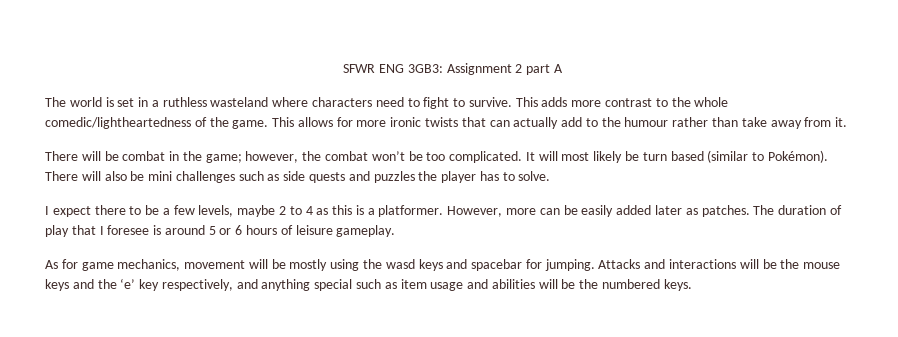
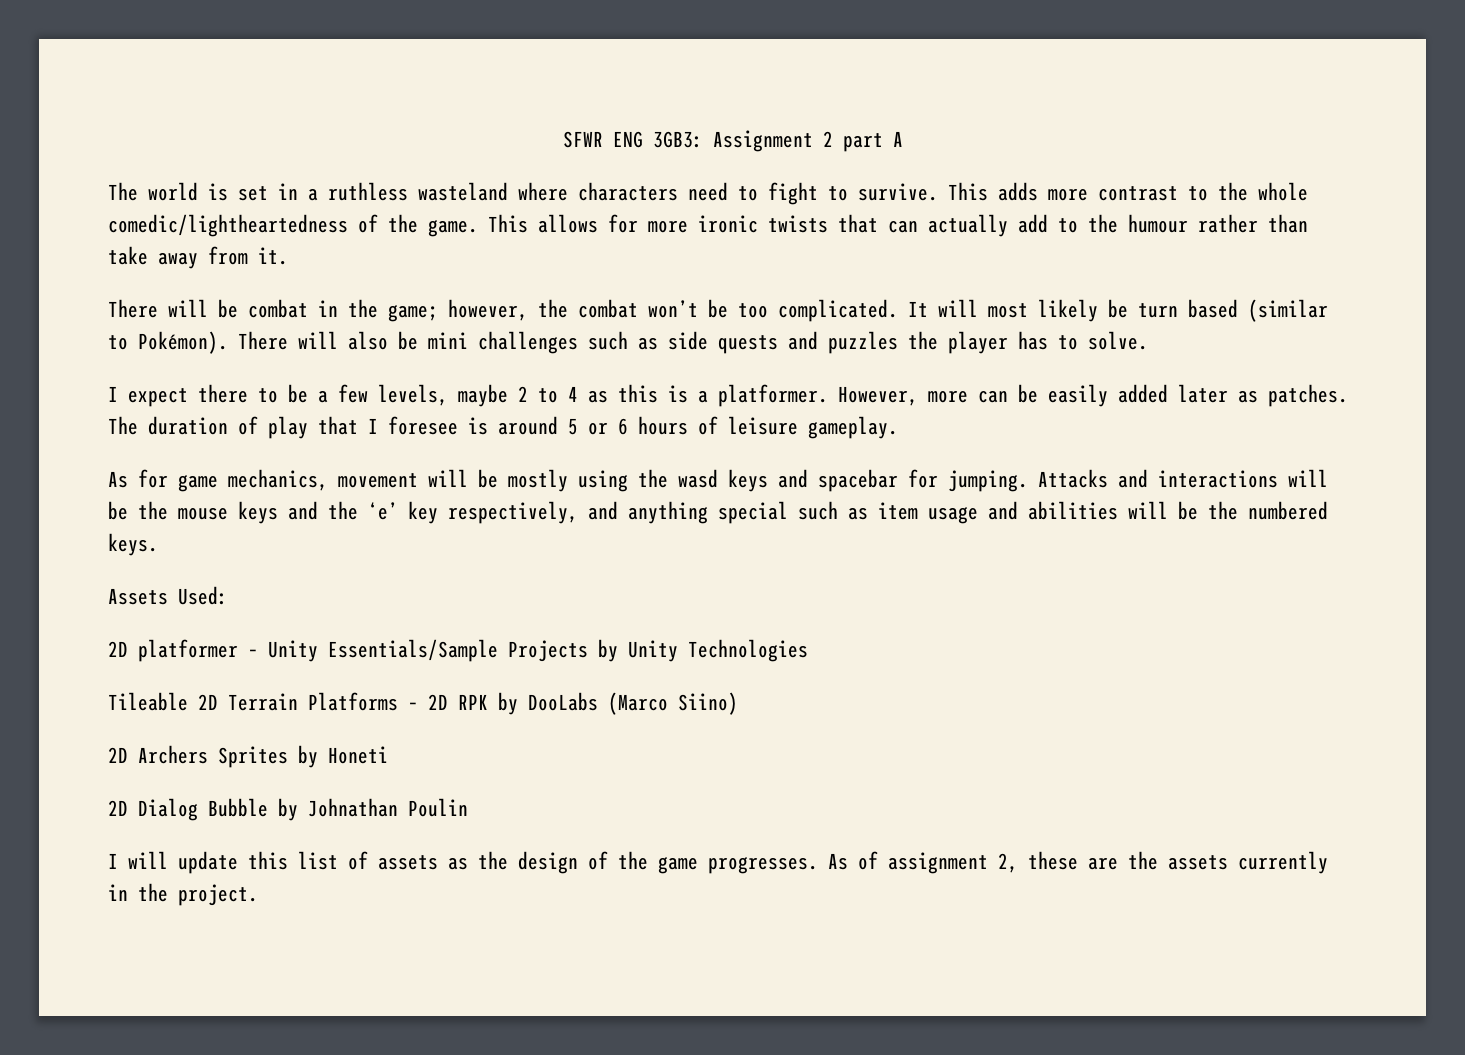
+ Assets Used:
+ 2D platformer – Unity Essentials/Sample Projects by Unity Technologies
+ Tileable 2D Terrain Platforms – 2D RPK by DooLabs (Marco Siino)
+ 2D Archers Sprites by Honeti
+ 2D Dialog Bubble by Johnathan Poulin
+ I will update this list of assets as the design of the game progresses. As of assignment 2, these are the assets currently in the project.

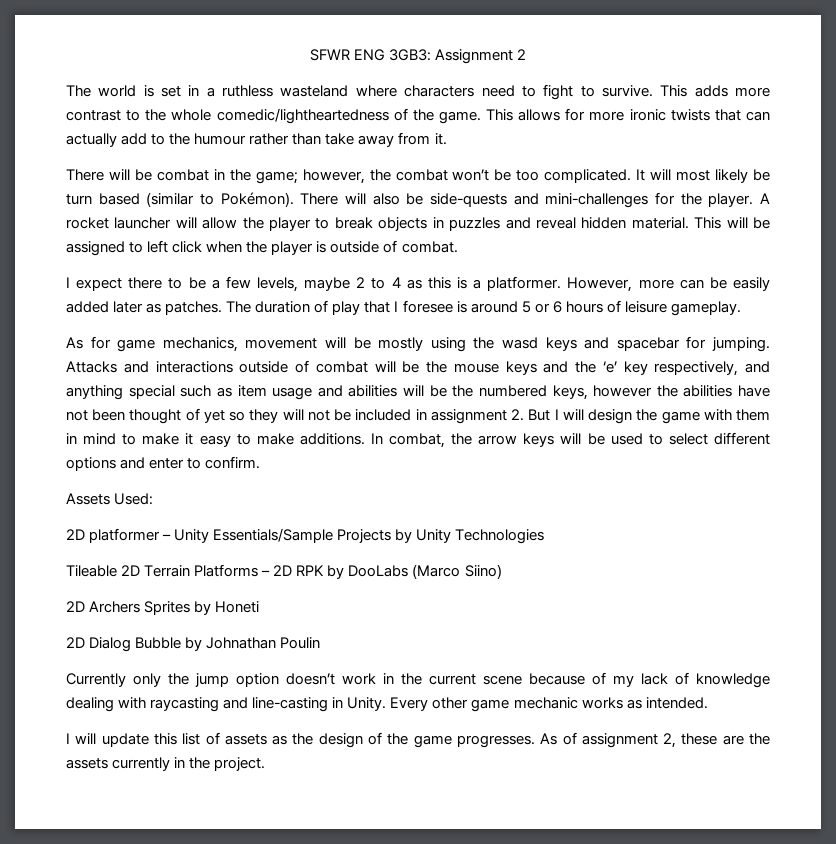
- SFWR ENG 3GB3: Assignment 2 part A
+ SFWR ENG 3GB3: Assignment 2
- There will also be mini challenges such as side quests and puzzles the player has to solve.
+ There will also be side-quests and mini-challenges for the player. A rocket launcher will allow the player to break objects in puzzles and reveal hidden material. This will be assigned to left click when the player is outside of combat.
- Attacks and interactions will be the mouse keys and the ‘e’ key respectively, and anything special such as item usage and abilities will be the numbered keys.
+ Attacks and interactions outside of combat will be the mouse keys and the ‘e’ key respectively, and anything special such as item usage and abilities will be the numbered keys, however the abilities have not been thought of yet so they will not be included in assignment 2. But I will design the game with them in mind to make it easy to make additions. In combat, the arrow keys will be used to select different options and enter to confirm.
+ Currently only the jump option doesn’t work in the current scene because of my lack of knowledge dealing with raycasting and line-casting in Unity. Every other game mechanic works as intended.

